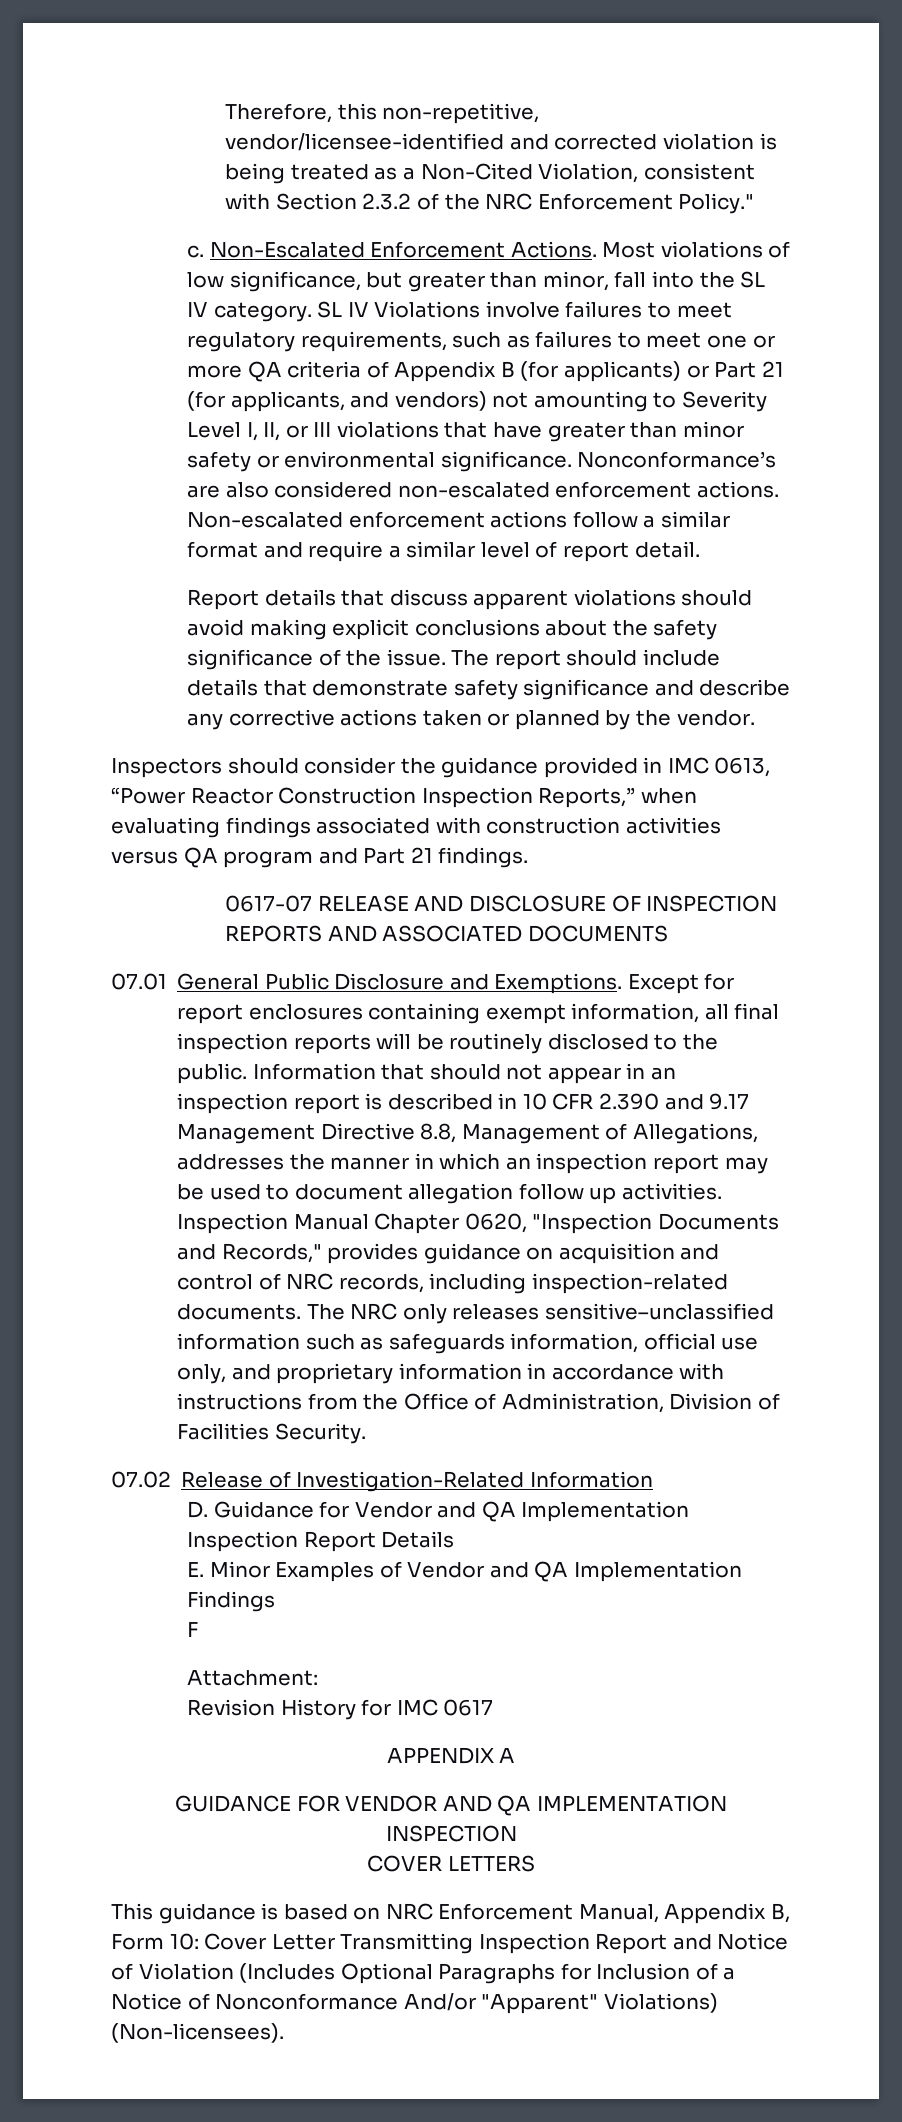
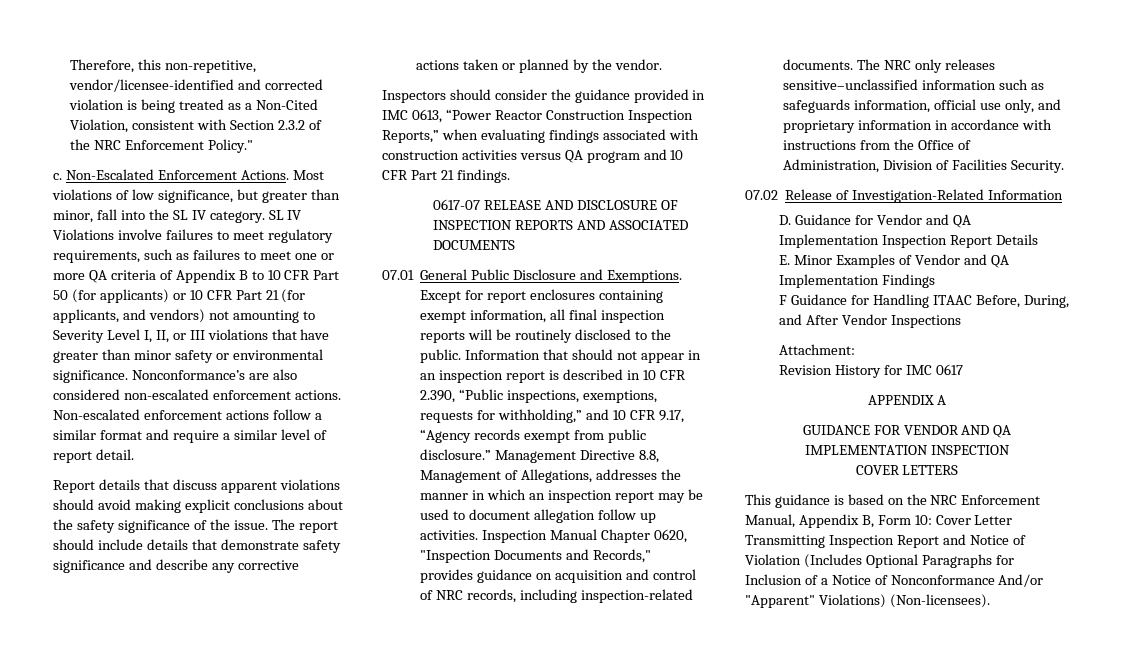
- SL IV Violations involve failures to meet regulatory requirements, such as failures to meet one or more QA criteria of Appendix B (for applicants) or Part 21 (for applicants, and vendors) not amounting to Severity Level I, II, or III violations that have greater than minor safety or environmental significance.
+ SL IV Violations involve failures to meet regulatory requirements, such as failures to meet one or more QA criteria of Appendix B to 10 CFR Part 50 (for applicants) or 10 CFR Part 21 (for applicants, and vendors) not amounting to Severity Level I, II, or III violations that have greater than minor safety or environmental significance.
- Inspectors should consider the guidance provided in IMC 0613, “Power Reactor Construction Inspection Reports,” when evaluating findings associated with construction activities versus QA program and Part 21 findings.
+ Inspectors should consider the guidance provided in IMC 0613, “Power Reactor Construction Inspection Reports,” when evaluating findings associated with construction activities versus QA program and 10 CFR Part 21 findings.
- Information that should not appear in an inspection report is described in 10 CFR 2.390 and 9.17 Management Directive 8.8, Management of Allegations, addresses the manner in which an inspection report may be used to document allegation follow up activities.
+ Information that should not appear in an inspection report is described in 10 CFR 2.390, “Public inspections, exemptions, requests for withholding,” and 10 CFR 9.17, “Agency records exempt from public disclosure.” Management Directive 8.8, Management of Allegations, addresses the manner in which an inspection report may be used to document allegation follow up activities.
- F
+ F Guidance for Handling ITAAC Before, During, and After Vendor Inspections
- This guidance is based on NRC Enforcement Manual, Appendix B, Form 10: Cover Letter Transmitting Inspection Report and Notice of Violation (Includes Optional Paragraphs for Inclusion of a Notice of Nonconformance And/or "Apparent" Violations) (Non-licensees).
+ This guidance is based on the NRC Enforcement Manual, Appendix B, Form 10: Cover Letter Transmitting Inspection Report and Notice of Violation (Includes Optional Paragraphs for Inclusion of a Notice of Nonconformance And/or "Apparent" Violations) (Non-licensees).

